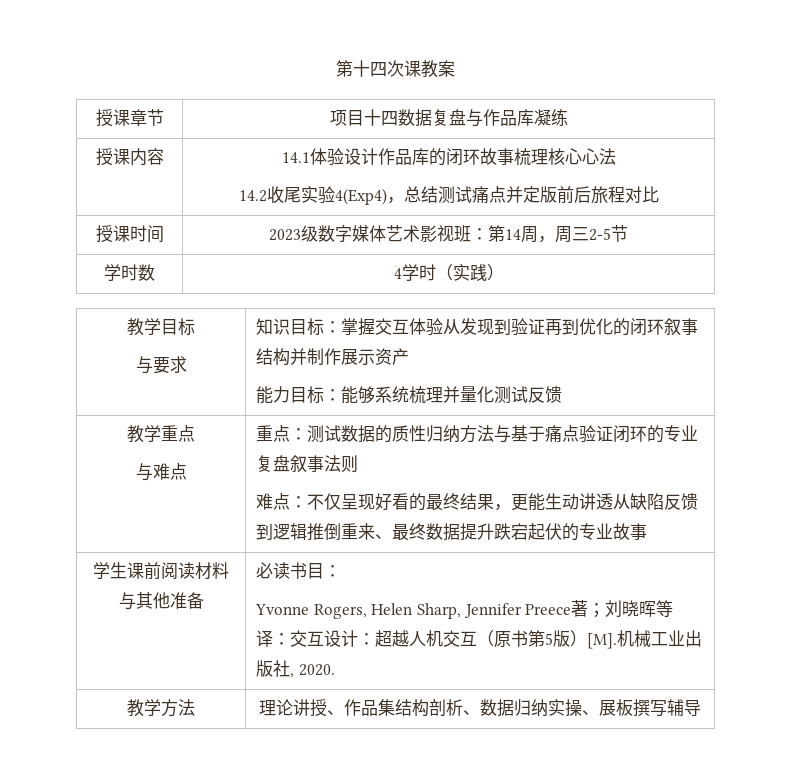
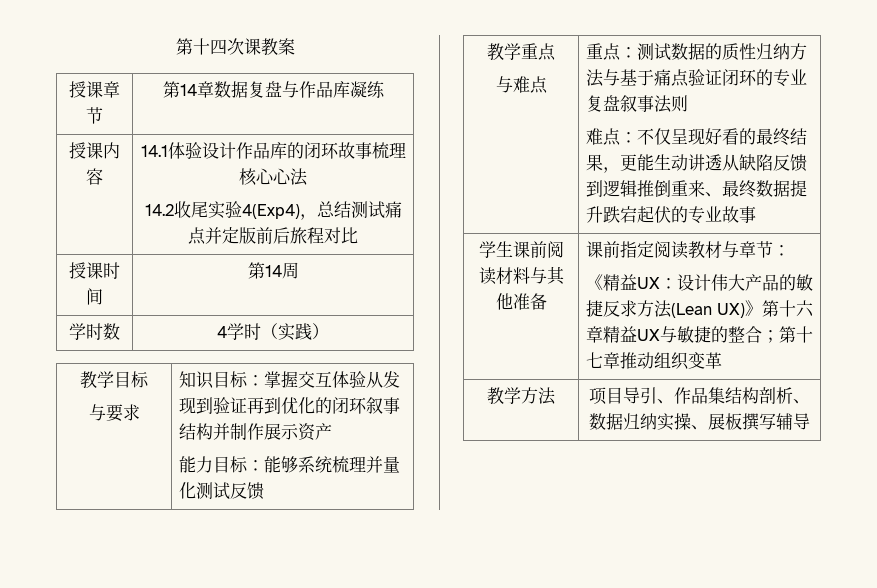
- 授课章节 | 项目十四数据复盘与作品库凝练
+ 授课章节 | 第14章数据复盘与作品库凝练
- 授课时间 | 2023级数字媒体艺术影视班：第14周，周三2-5节
+ 授课时间 | 第14周
- 学生课前阅读材料与其他准备 | 必读书目：
- Yvonne Rogers, Helen Sharp, Jennifer Preece著；刘晓晖等译：交互设计：超越人机交互（原书第5版）[M].机械工业出版社, 2020.
+ 学生课前阅读材料与其他准备 | 课前指定阅读教材与章节：
+ 《精益UX：设计伟大产品的敏捷反求方法(Lean UX)》第十六章精益UX与敏捷的整合；第十七章推动组织变革
- 教学方法 | 理论讲授、作品集结构剖析、数据归纳实操、展板撰写辅导
+ 教学方法 | 项目导引、作品集结构剖析、数据归纳实操、展板撰写辅导

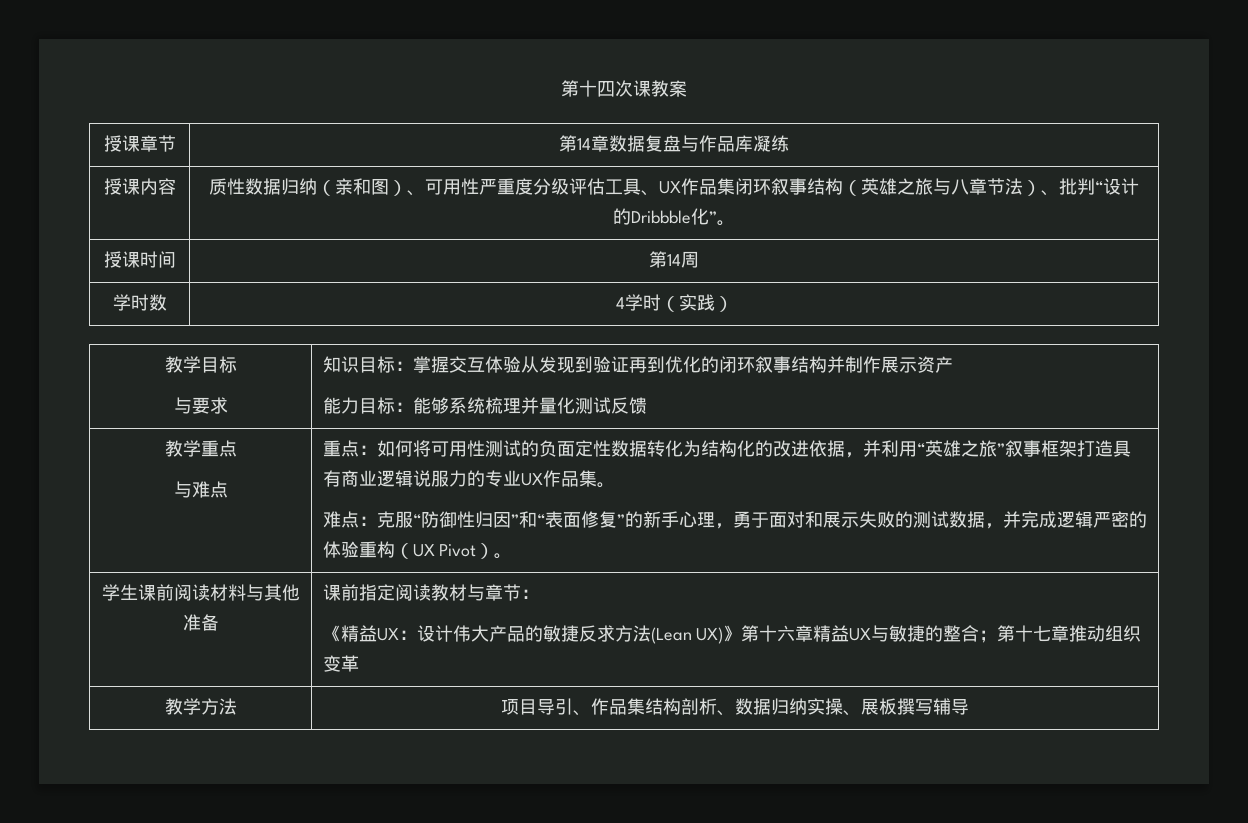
- 授课内容 | 14.1体验设计作品库的闭环故事梳理核心心法
- 14.2收尾实验4(Exp4)，总结测试痛点并定版前后旅程对比
+ 授课内容 | 质性数据归纳（亲和图）、可用性严重度分级评估工具、UX作品集闭环叙事结构（英雄之旅与八章节法）、批判“设计的Dribbble化”。
- 重点：测试数据的质性归纳方法与基于痛点验证闭环的专业复盘叙事法则
- 难点：不仅呈现好看的最终结果，更能生动讲透从缺陷反馈到逻辑推倒重来、最终数据提升跌宕起伏的专业故事
+ 重点：如何将可用性测试的负面定性数据转化为结构化的改进依据，并利用“英雄之旅”叙事框架打造具有商业逻辑说服力的专业UX作品集。
+ 难点：克服“防御性归因”和“表面修复”的新手心理，勇于面对和展示失败的测试数据，并完成逻辑严密的体验重构（UX Pivot）。

